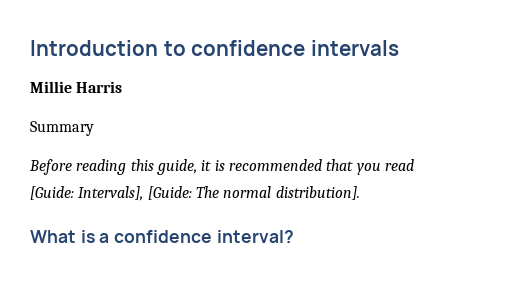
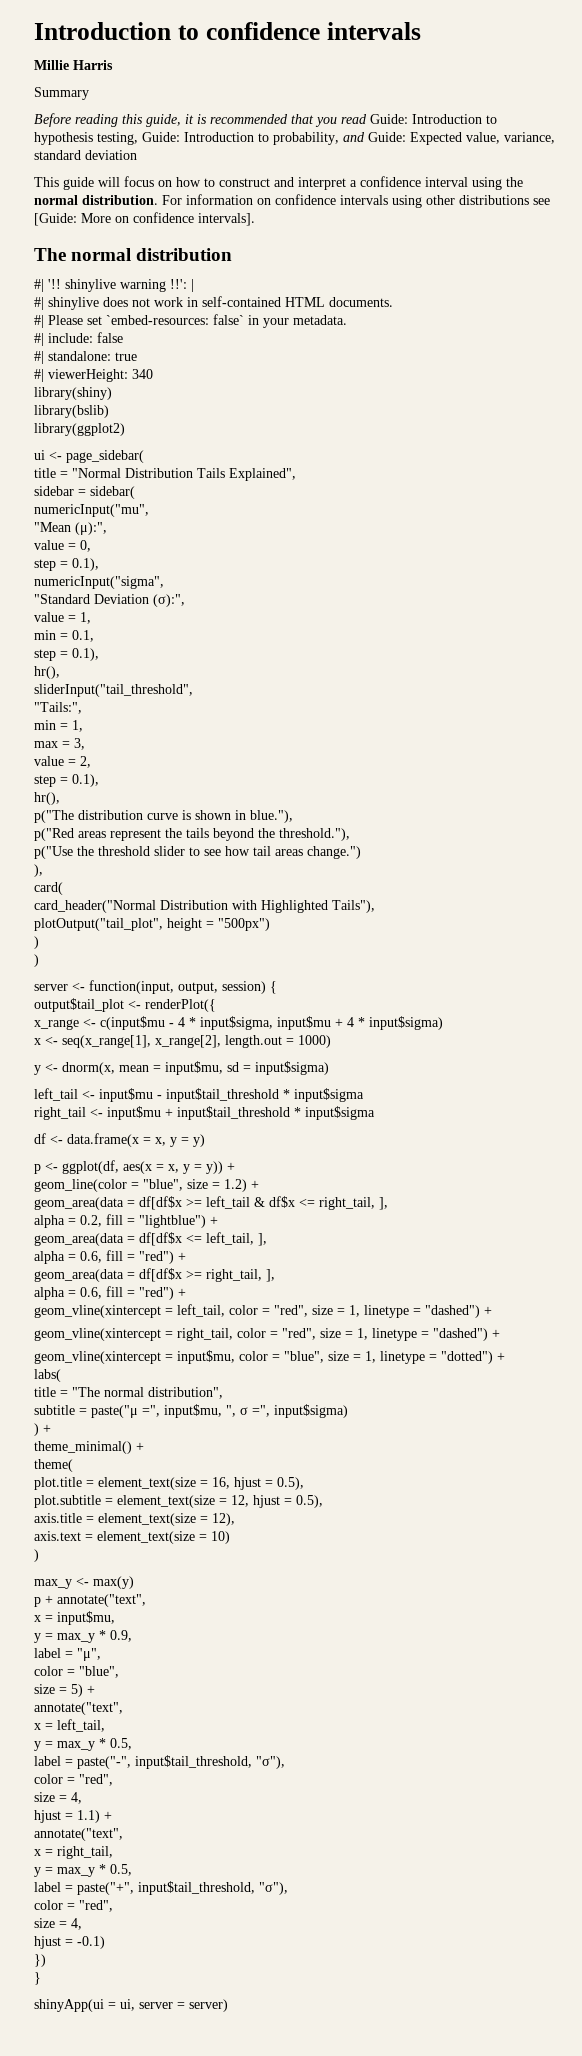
- Before reading this guide, it is recommended that you read [Guide: Intervals], [Guide: The normal distribution].
- What is a confidence interval?
+ Before reading this guide, it is recommended that you read Guide: Introduction to hypothesis testing, Guide: Introduction to probability, and Guide: Expected value, variance, standard deviation
+ This guide will focus on how to construct and interpret a confidence interval using the normal distribution. For information on confidence intervals using other distributions see [Guide: More on confidence intervals].
+ The normal distribution
+ #| '!! shinylive warning !!': |
+ #| shinylive does not work in self-contained HTML documents.
+ #| Please set `embed-resources: false` in your metadata.
+ #| include: false
+ #| standalone: true
+ #| viewerHeight: 340
+ library(shiny)
+ library(bslib)
+ library(ggplot2)
+ ui <- page_sidebar(
+ title = "Normal Distribution Tails Explained",
+ sidebar = sidebar(
+ numericInput("mu",
+ "Mean (μ):",
+ value = 0,
+ step = 0.1),
+ numericInput("sigma",
+ "Standard Deviation (σ):",
+ value = 1,
+ min = 0.1,
+ step = 0.1),
+ hr(),
+ sliderInput("tail_threshold",
+ "Tails:",
+ min = 1,
+ max = 3,
+ value = 2,
+ step = 0.1),
+ hr(),
+ p("The distribution curve is shown in blue."),
+ p("Red areas represent the tails beyond the threshold."),
+ p("Use the threshold slider to see how tail areas change.")
+ ),
+ card(
+ card_header("Normal Distribution with Highlighted Tails"),
+ plotOutput("tail_plot", height = "500px")
+ )
+ )
+ server <- function(input, output, session) {
+ output$tail_plot <- renderPlot({
+ x_range <- c(input$mu - 4 * input$sigma, input$mu + 4 * input$sigma)
+ x <- seq(x_range[1], x_range[2], length.out = 1000)
+ y <- dnorm(x, mean = input$mu, sd = input$sigma)
+ left_tail <- input$mu - input$tail_threshold * input$sigma
+ right_tail <- input$mu + input$tail_threshold * input$sigma
+ df <- data.frame(x = x, y = y)
+ p <- ggplot(df, aes(x = x, y = y)) +
+ geom_line(color = "blue", size = 1.2) +
+ geom_area(data = df[df$x >= left_tail & df$x <= right_tail, ],
+ alpha = 0.2, fill = "lightblue") +
+ geom_area(data = df[df$x <= left_tail, ],
+ alpha = 0.6, fill = "red") +
+ geom_area(data = df[df$x >= right_tail, ],
+ alpha = 0.6, fill = "red") +
+ geom_vline(xintercept = left_tail, color = "red", size = 1, linetype = "dashed") +
+ geom_vline(xintercept = right_tail, color = "red", size = 1, linetype = "dashed") +
+ geom_vline(xintercept = input$mu, color = "blue", size = 1, linetype = "dotted") +
+ labs(
+ title = "The normal distribution",
+ subtitle = paste("μ =", input$mu, ", σ =", input$sigma)
+ ) +
+ theme_minimal() +
+ theme(
+ plot.title = element_text(size = 16, hjust = 0.5),
+ plot.subtitle = element_text(size = 12, hjust = 0.5),
+ axis.title = element_text(size = 12),
+ axis.text = element_text(size = 10)
+ )
+ max_y <- max(y)
+ p + annotate("text",
+ x = input$mu,
+ y = max_y * 0.9,
+ label = "μ",
+ color = "blue",
+ size = 5) +
+ annotate("text",
+ x = left_tail,
+ y = max_y * 0.5,
+ label = paste("-", input$tail_threshold, "σ"),
+ color = "red",
+ size = 4,
+ hjust = 1.1) +
+ annotate("text",
+ x = right_tail,
+ y = max_y * 0.5,
+ label = paste("+", input$tail_threshold, "σ"),
+ color = "red",
+ size = 4,
+ hjust = -0.1)
+ })
+ }
+ shinyApp(ui = ui, server = server)

